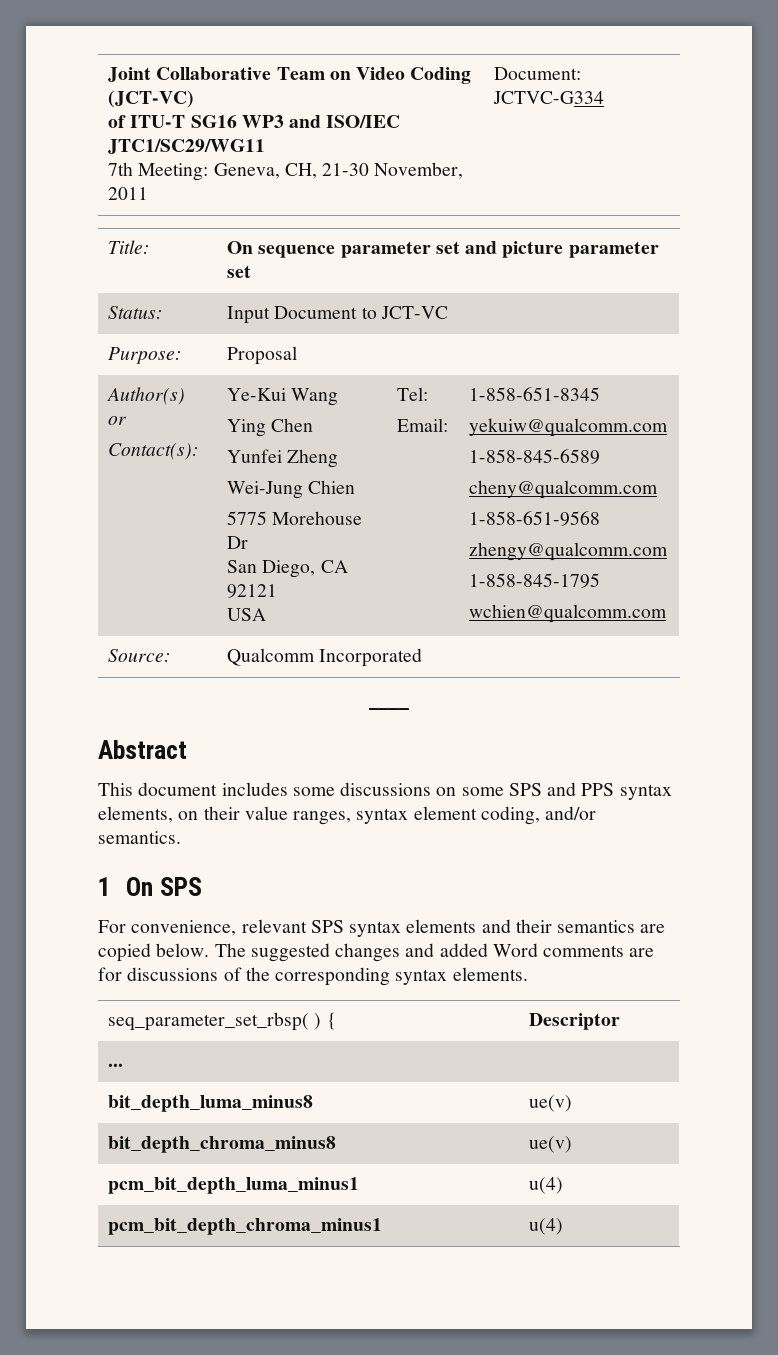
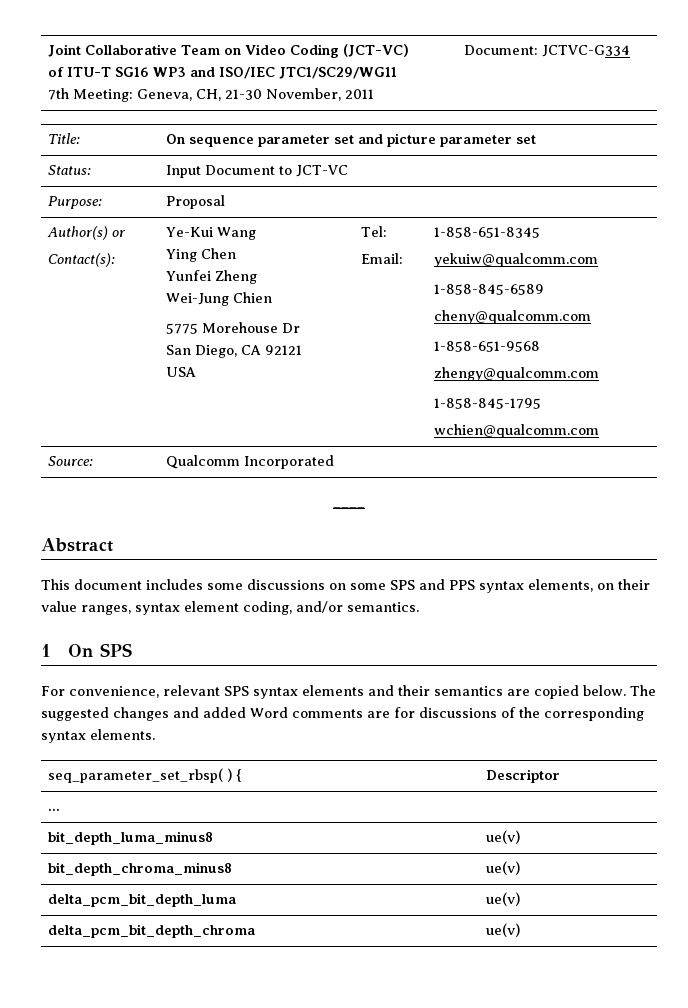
- pcm_bit_depth_luma_minus1 | u(4)
- pcm_bit_depth_chroma_minus1 | u(4)
+ delta_pcm_bit_depth_luma | ue(v)
+ delta_pcm_bit_depth_chroma | ue(v)

